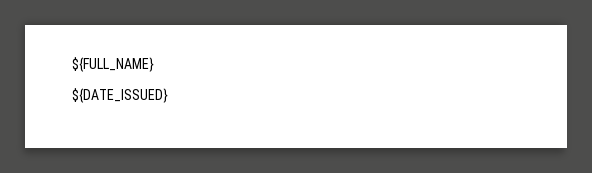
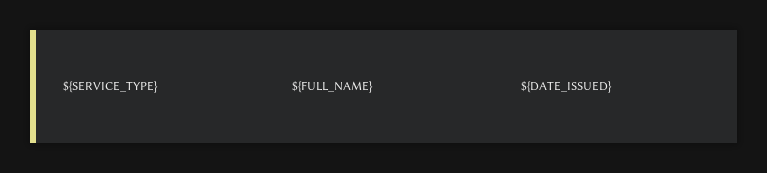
+ ${SERVICE_TYPE}

